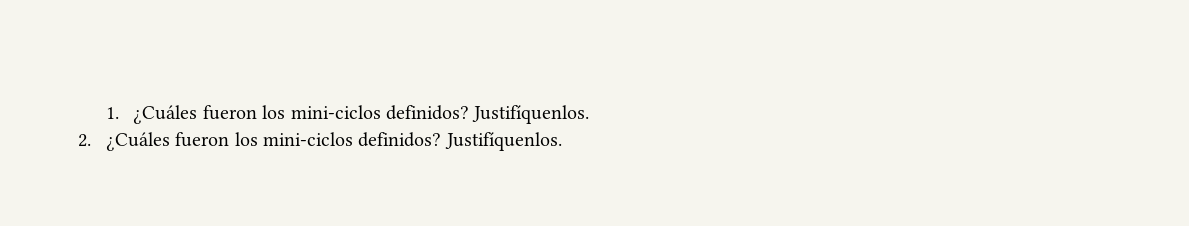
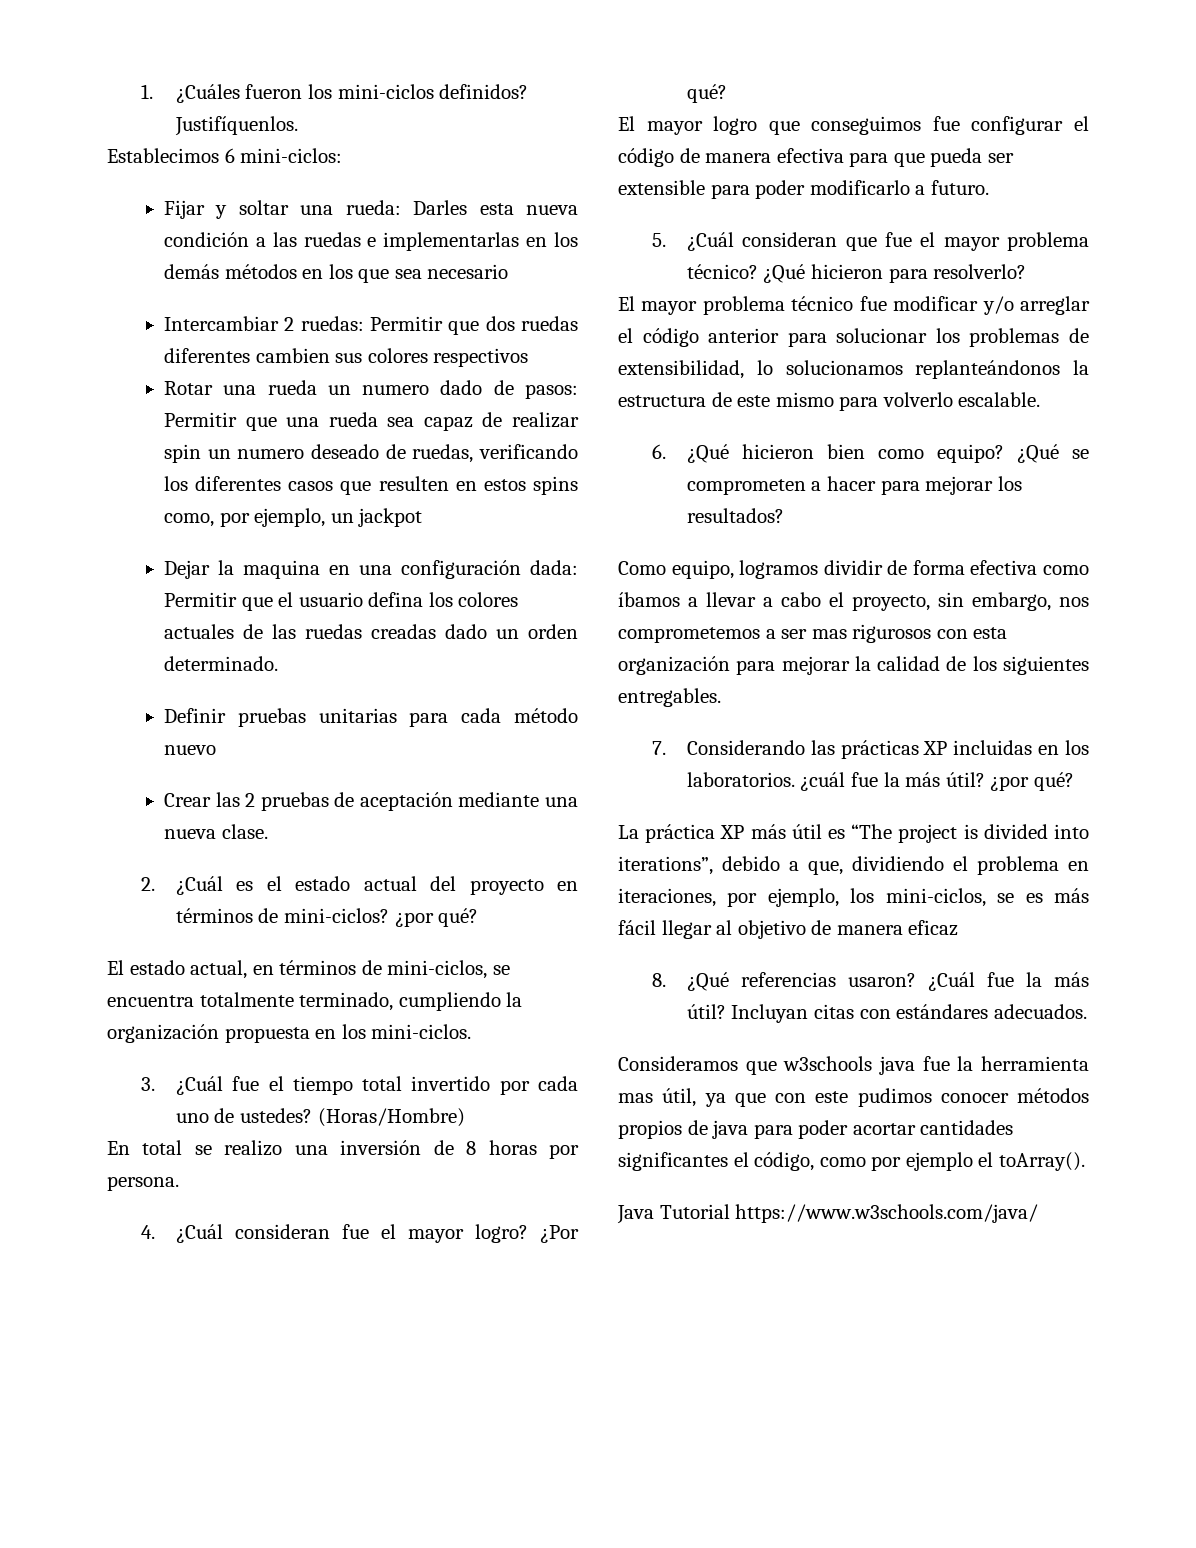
- 2. ¿Cuáles fueron los mini-ciclos definidos? Justifíquenlos.
+ Establecimos 6 mini-ciclos:
+ Fijar y soltar una rueda: Darles esta nueva condición a las ruedas e implementarlas en los demás métodos en los que sea necesario
+ Intercambiar 2 ruedas: Permitir que dos ruedas diferentes cambien sus colores respectivos
+ Rotar una rueda un numero dado de pasos: Permitir que una rueda sea capaz de realizar spin un numero deseado de ruedas, verificando los diferentes casos que resulten en estos spins como, por ejemplo, un jackpot
+ Dejar la maquina en una configuración dada: Permitir que el usuario defina los colores actuales de las ruedas creadas dado un orden determinado.
+ Definir pruebas unitarias para cada método nuevo
+ Crear las 2 pruebas de aceptación mediante una nueva clase.
+ 2. ¿Cuál es el estado actual del proyecto en términos de mini-ciclos? ¿por qué?
+ El estado actual, en términos de mini-ciclos, se encuentra totalmente terminado, cumpliendo la organización propuesta en los mini-ciclos.
+ 3. ¿Cuál fue el tiempo total invertido por cada uno de ustedes? (Horas/Hombre)
+ En total se realizo una inversión de 8 horas por persona.
+ 4. ¿Cuál consideran fue el mayor logro? ¿Por qué?
+ El mayor logro que conseguimos fue configurar el código de manera efectiva para que pueda ser extensible para poder modificarlo a futuro.
+ 5. ¿Cuál consideran que fue el mayor problema técnico? ¿Qué hicieron para resolverlo?
+ El mayor problema técnico fue modificar y/o arreglar el código anterior para solucionar los problemas de extensibilidad, lo solucionamos replanteándonos la estructura de este mismo para volverlo escalable.
+ 6. ¿Qué hicieron bien como equipo? ¿Qué se comprometen a hacer para mejorar los resultados?
+ Como equipo, logramos dividir de forma efectiva como íbamos a llevar a cabo el proyecto, sin embargo, nos comprometemos a ser mas rigurosos con esta organización para mejorar la calidad de los siguientes entregables.
+ 7. Considerando las prácticas XP incluidas en los laboratorios. ¿cuál fue la más útil? ¿por qué?
+ La práctica XP más útil es “The project is divided into iterations”, debido a que, dividiendo el problema en iteraciones, por ejemplo, los mini-ciclos, se es más fácil llegar al objetivo de manera eficaz
+ 8. ¿Qué referencias usaron? ¿Cuál fue la más útil? Incluyan citas con estándares adecuados.
+ Consideramos que w3schools java fue la herramienta mas útil, ya que con este pudimos conocer métodos propios de java para poder acortar cantidades significantes el código, como por ejemplo el toArray().
+ Java Tutorial https://www.w3schools.com/java/

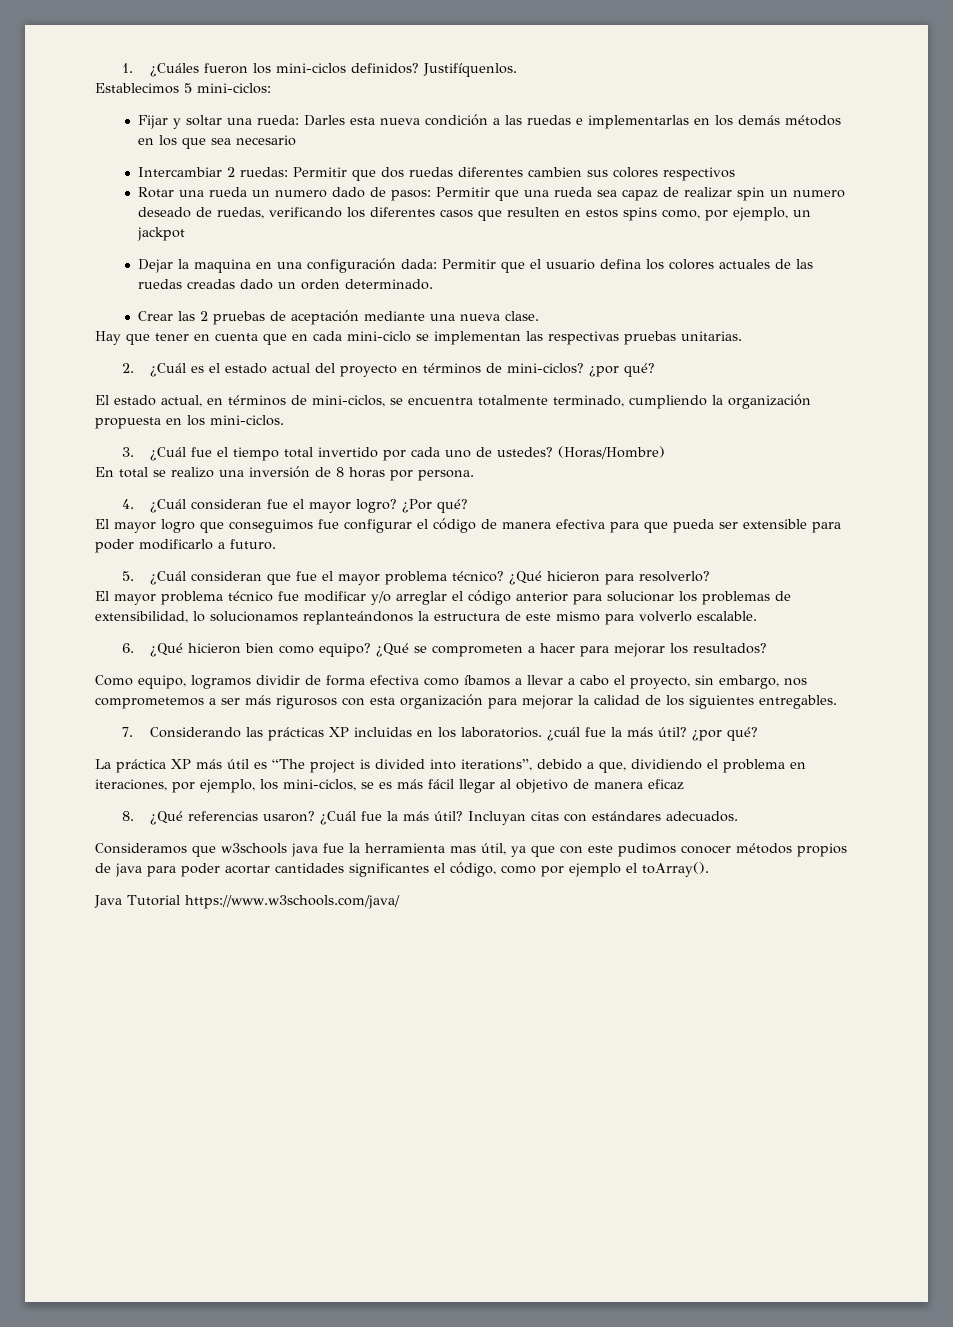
- Establecimos 6 mini-ciclos:
+ Establecimos 5 mini-ciclos:
- Definir pruebas unitarias para cada método nuevo
+ Hay que tener en cuenta que en cada mini-ciclo se implementan las respectivas pruebas unitarias.
- Como equipo, logramos dividir de forma efectiva como íbamos a llevar a cabo el proyecto, sin embargo, nos comprometemos a ser mas rigurosos con esta organización para mejorar la calidad de los siguientes entregables.
+ Como equipo, logramos dividir de forma efectiva como íbamos a llevar a cabo el proyecto, sin embargo, nos comprometemos a ser más rigurosos con esta organización para mejorar la calidad de los siguientes entregables.

